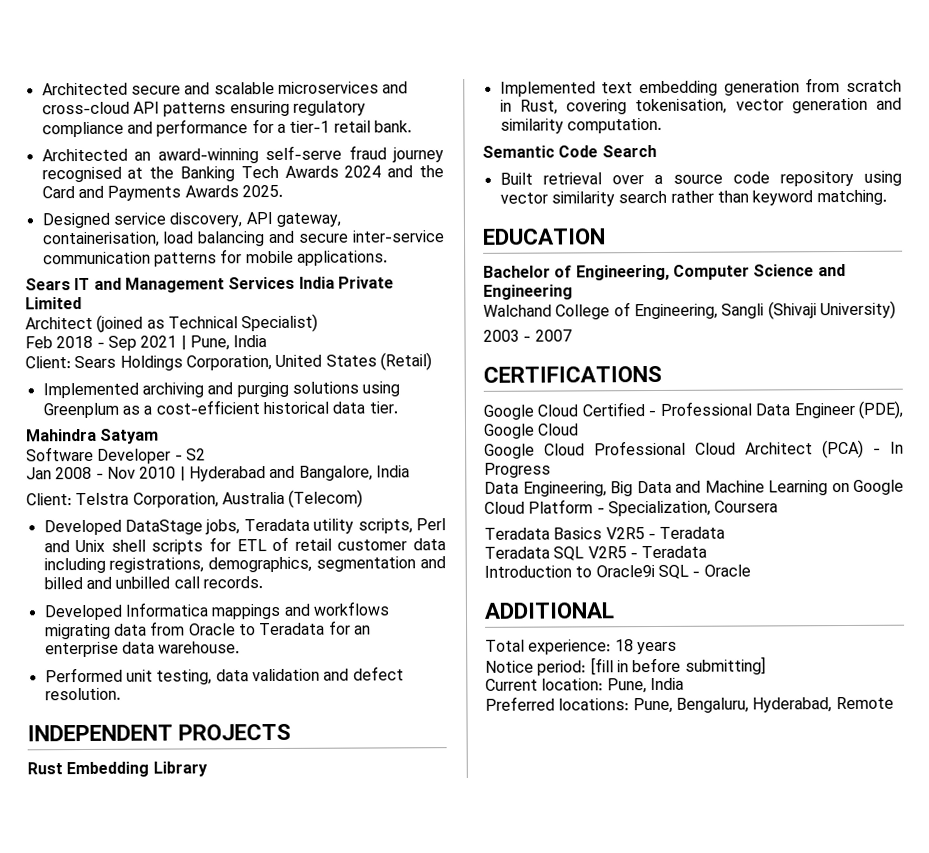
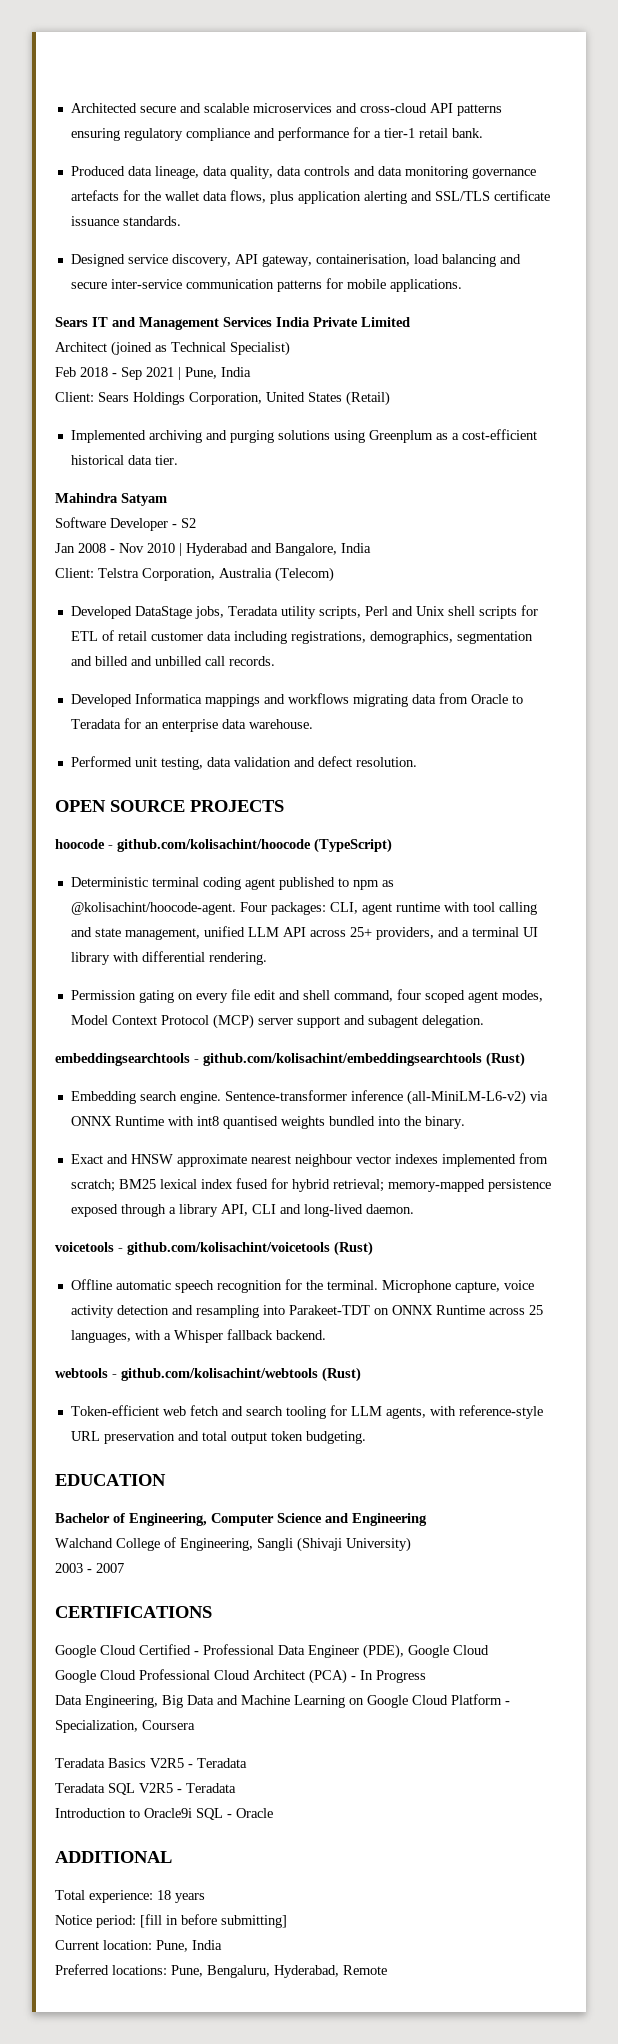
- Architected an award-winning self-serve fraud journey recognised at the Banking Tech Awards 2024 and the Card and Payments Awards 2025.
+ Produced data lineage, data quality, data controls and data monitoring governance artefacts for the wallet data flows, plus application alerting and SSL/TLS certificate issuance standards.
- INDEPENDENT PROJECTS
+ OPEN SOURCE PROJECTS
- Rust Embedding Library
- Implemented text embedding generation from scratch in Rust, covering tokenisation, vector generation and similarity computation.
- Semantic Code Search
- Built retrieval over a source code repository using vector similarity search rather than keyword matching.
+ hoocode - github.com/kolisachint/hoocode (TypeScript)
+ Deterministic terminal coding agent published to npm as @kolisachint/hoocode-agent. Four packages: CLI, agent runtime with tool calling and state management, unified LLM API across 25+ providers, and a terminal UI library with differential rendering.
+ Permission gating on every file edit and shell command, four scoped agent modes, Model Context Protocol (MCP) server support and subagent delegation.
+ embeddingsearchtools - github.com/kolisachint/embeddingsearchtools (Rust)
+ Embedding search engine. Sentence-transformer inference (all-MiniLM-L6-v2) via ONNX Runtime with int8 quantised weights bundled into the binary.
+ Exact and HNSW approximate nearest neighbour vector indexes implemented from scratch; BM25 lexical index fused for hybrid retrieval; memory-mapped persistence exposed through a library API, CLI and long-lived daemon.
+ voicetools - github.com/kolisachint/voicetools (Rust)
+ Offline automatic speech recognition for the terminal. Microphone capture, voice activity detection and resampling into Parakeet-TDT on ONNX Runtime across 25 languages, with a Whisper fallback backend.
+ webtools - github.com/kolisachint/webtools (Rust)
+ Token-efficient web fetch and search tooling for LLM agents, with reference-style URL preservation and total output token budgeting.

